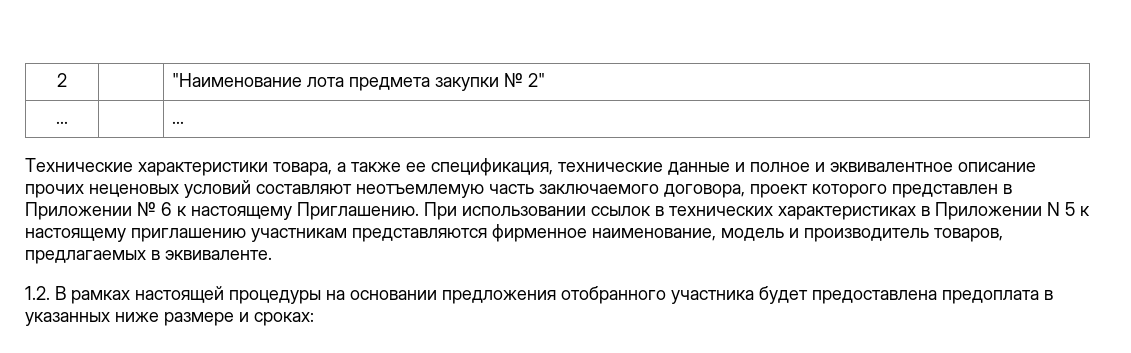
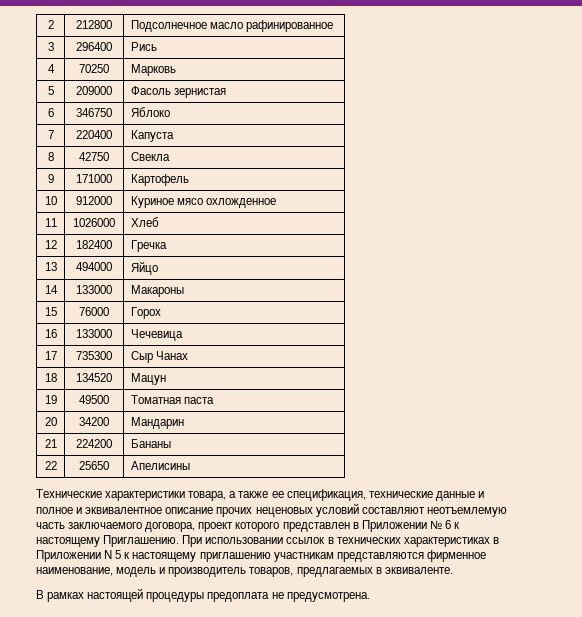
- 2 | | "Наименование лота предмета закупки № 2"
- ... | | ...
+ 2 | 212800 | Подсолнечное масло рафинированное
+ 3 | 296400 | Рись
+ 4 | 70250 | Марковь
+ 5 | 209000 | Фасоль зернистая
+ 6 | 346750 | Яблоко
+ 7 | 220400 | Капуста
+ 8 | 42750 | Свекла
+ 9 | 171000 | Картофель
+ 10 | 912000 | Куриное мясо охложденное
+ 11 | 1026000 | Хлеб
+ 12 | 182400 | Гречка
+ 13 | 494000 | Яйцо
+ 14 | 133000 | Макароны
+ 15 | 76000 | Горох
+ 16 | 133000 | Чечевица
+ 17 | 735300 | Сыр Чанах
+ 18 | 134520 | Мацун
+ 19 | 49500 | Томатная паста
+ 20 | 34200 | Мандарин
+ 21 | 224200 | Бананы
+ 22 | 25650 | Апелисины
- 1.2. В рамках настоящей процедуры на основании предложения отобранного участника будет предоставлена предоплата в указанных ниже размере и сроках:
+ В рамках настоящей процедуры предоплата не предусмотрена.

